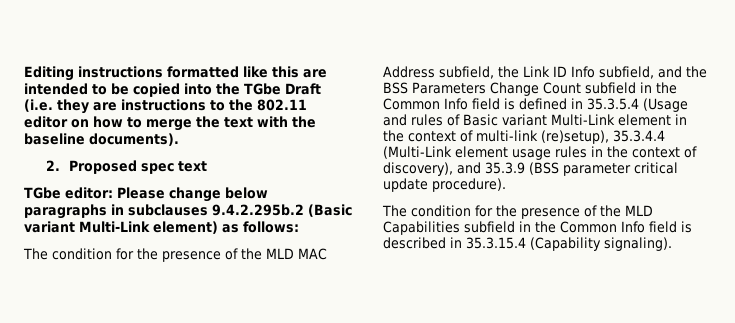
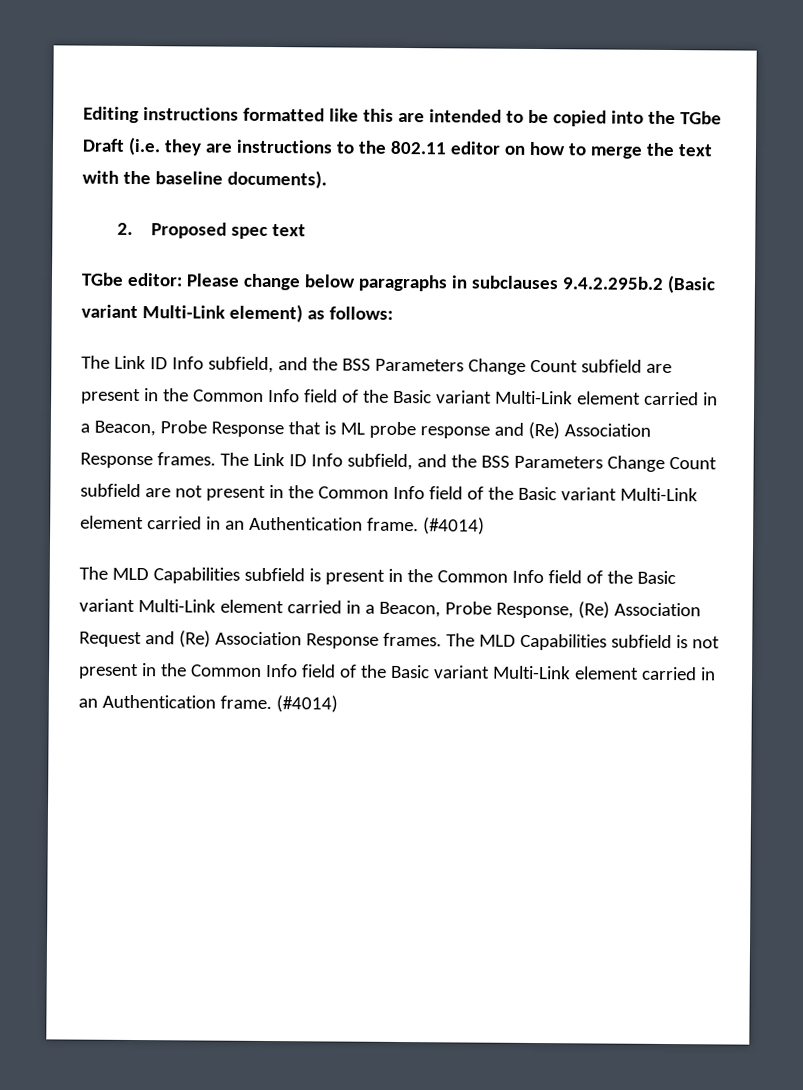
- The condition for the presence of the MLD MAC Address subfield, the Link ID Info subfield, and the BSS Parameters Change Count subfield in the Common Info field is defined in 35.3.5.4 (Usage and rules of Basic variant Multi-Link element in the context of multi-link (re)setup), 35.3.4.4 (Multi-Link element usage rules in the context of discovery), and 35.3.9 (BSS parameter critical update procedure).
- The condition for the presence of the MLD Capabilities subfield in the Common Info field is described in 35.3.15.4 (Capability signaling).
+ The Link ID Info subfield, and the BSS Parameters Change Count subfield are present in the Common Info field of the Basic variant Multi-Link element carried in a Beacon, Probe Response that is ML probe response and (Re) Association Response frames. The Link ID Info subfield, and the BSS Parameters Change Count subfield are not present in the Common Info field of the Basic variant Multi-Link element carried in an Authentication frame. (#4014)
+ The MLD Capabilities subfield is present in the Common Info field of the Basic variant Multi-Link element carried in a Beacon, Probe Response, (Re) Association Request and (Re) Association Response frames. The MLD Capabilities subfield is not present in the Common Info field of the Basic variant Multi-Link element carried in an Authentication frame. (#4014)

